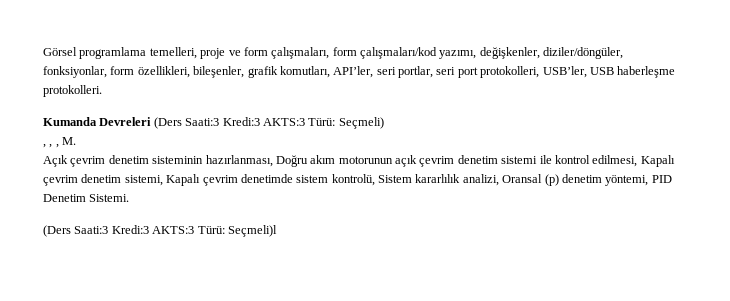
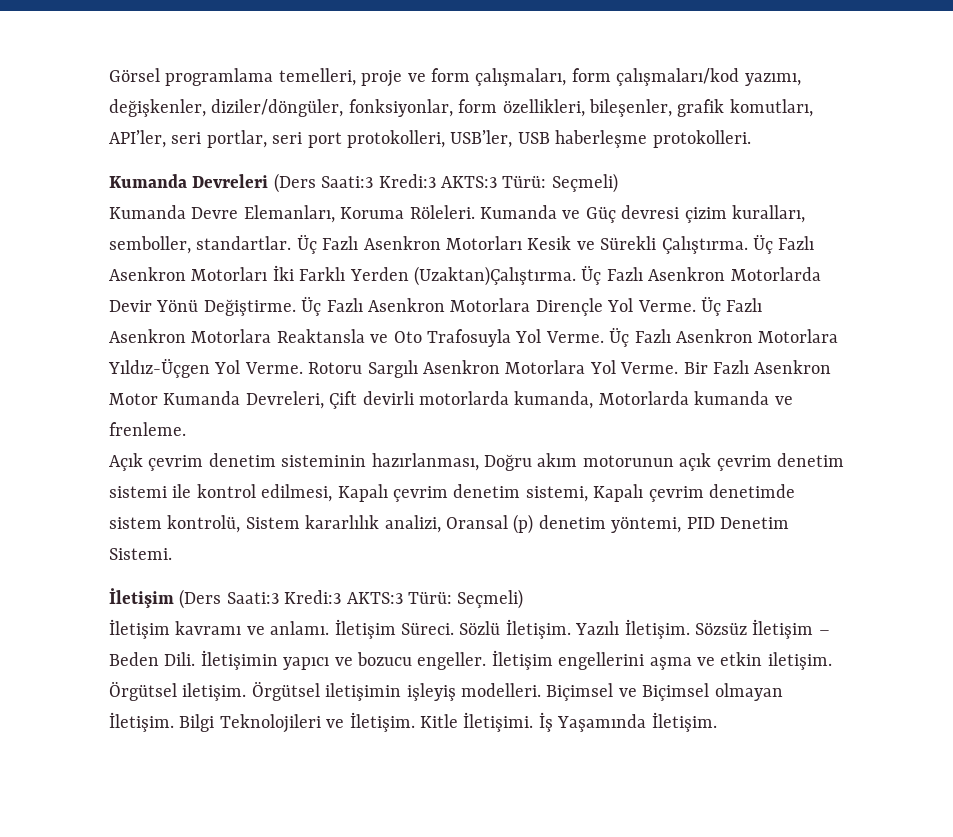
- , , , M.
+ Kumanda Devre Elemanları, Koruma Röleleri. Kumanda ve Güç devresi çizim kuralları, semboller, standartlar. Üç Fazlı Asenkron Motorları Kesik ve Sürekli Çalıştırma. Üç Fazlı Asenkron Motorları İki Farklı Yerden (Uzaktan)Çalıştırma. Üç Fazlı Asenkron Motorlarda Devir Yönü Değiştirme. Üç Fazlı Asenkron Motorlara Dirençle Yol Verme. Üç Fazlı Asenkron Motorlara Reaktansla ve Oto Trafosuyla Yol Verme. Üç Fazlı Asenkron Motorlara Yıldız-Üçgen Yol Verme. Rotoru Sargılı Asenkron Motorlara Yol Verme. Bir Fazlı Asenkron Motor Kumanda Devreleri, Çift devirli motorlarda kumanda, Motorlarda kumanda ve frenleme.
- (Ders Saati:3 Kredi:3 AKTS:3 Türü: Seçmeli)l
+ İletişim (Ders Saati:3 Kredi:3 AKTS:3 Türü: Seçmeli)
+ İletişim kavramı ve anlamı. İletişim Süreci. Sözlü İletişim. Yazılı İletişim. Sözsüz İletişim – Beden Dili. İletişimin yapıcı ve bozucu engeller. İletişim engellerini aşma ve etkin iletişim. Örgütsel iletişim. Örgütsel iletişimin işleyiş modelleri. Biçimsel ve Biçimsel olmayan İletişim. Bilgi Teknolojileri ve İletişim. Kitle İletişimi. İş Yaşamında İletişim.

